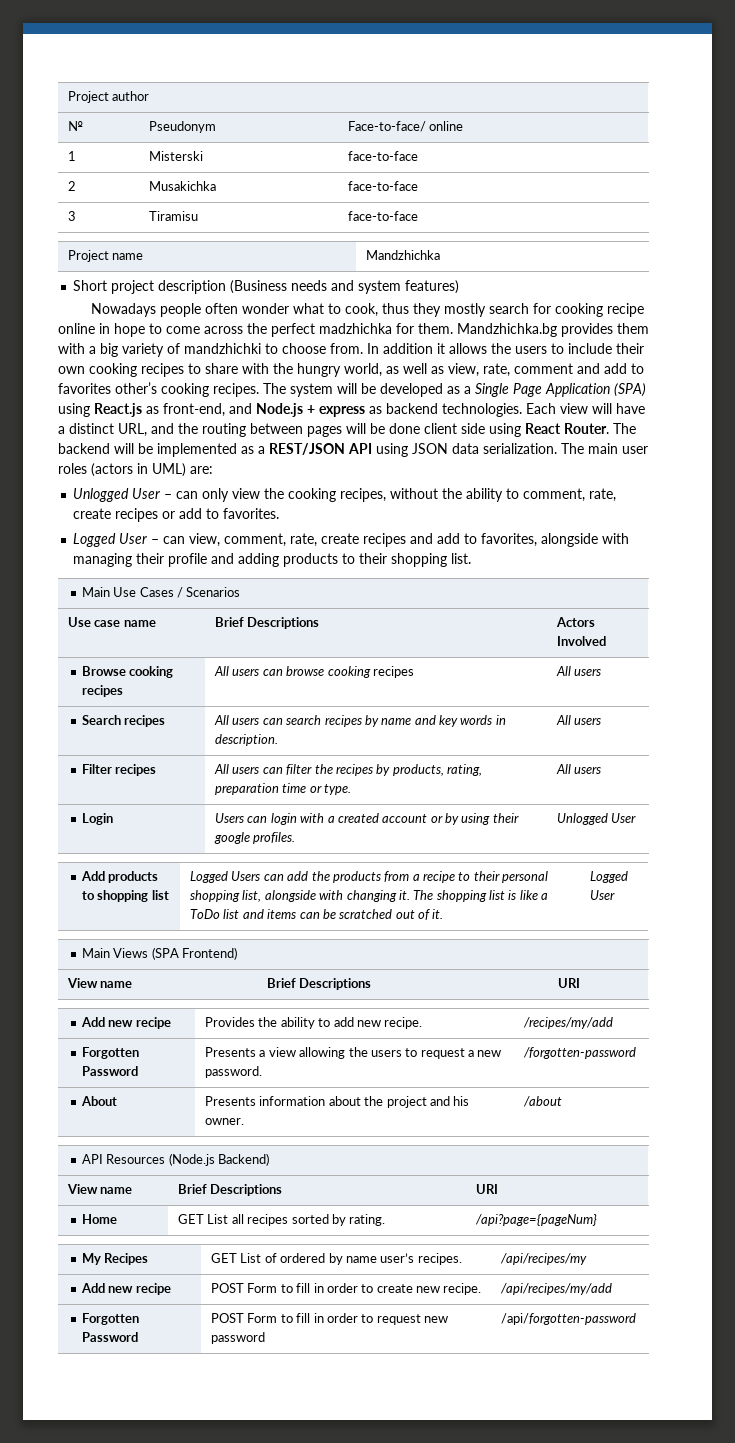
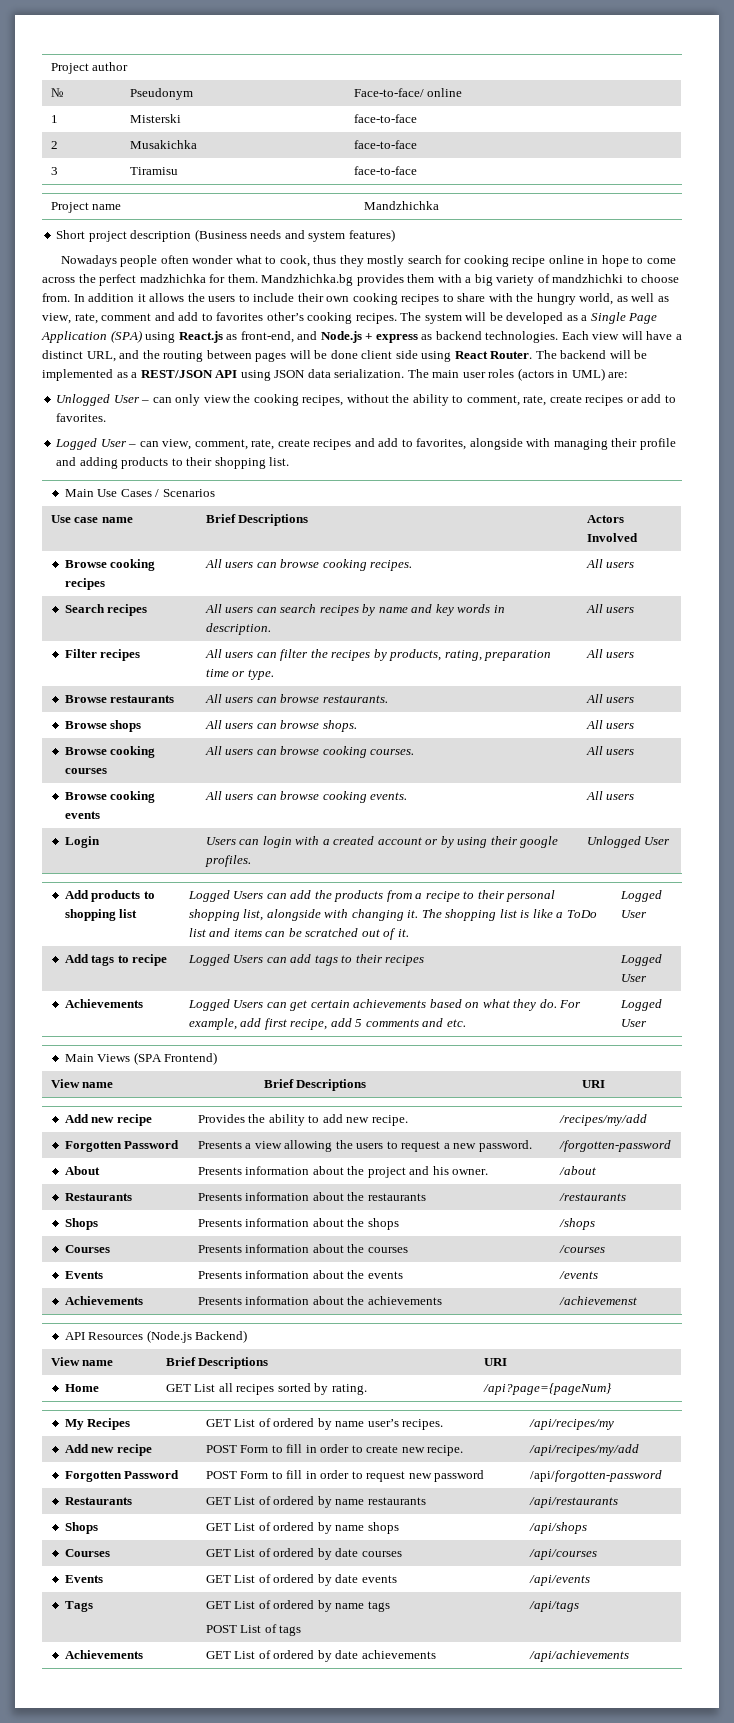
- Browse cooking recipes | All users can browse cooking recipes | All users
+ Browse cooking recipes | All users can browse cooking recipes. | All users
+ Browse restaurants | All users can browse restaurants. | All users
+ Browse shops | All users can browse shops. | All users
+ Browse cooking courses | All users can browse cooking courses. | All users
+ Browse cooking events | All users can browse cooking events. | All users
+ Add tags to recipe | Logged Users can add tags to their recipes | Logged User
+ Achievements | Logged Users can get certain achievements based on what they do. For example, add first recipe, add 5 comments and etc. | Logged User
+ Restaurants | Presents information about the restaurants | /restaurants
+ Shops | Presents information about the shops | /shops
+ Courses | Presents information about the courses | /courses
+ Events | Presents information about the events | /events
+ Achievements | Presents information about the achievements | /achievemenst
+ Restaurants | GET List of ordered by name restaurants | /api/restaurants
+ Shops | GET List of ordered by name shops | /api/shops
+ Courses | GET List of ordered by date courses | /api/courses
+ Events | GET List of ordered by date events | /api/events
+ Tags | GET List of ordered by name tags
+ POST List of tags | /api/tags
+ Achievements | GET List of ordered by date achievements | /api/achievements

